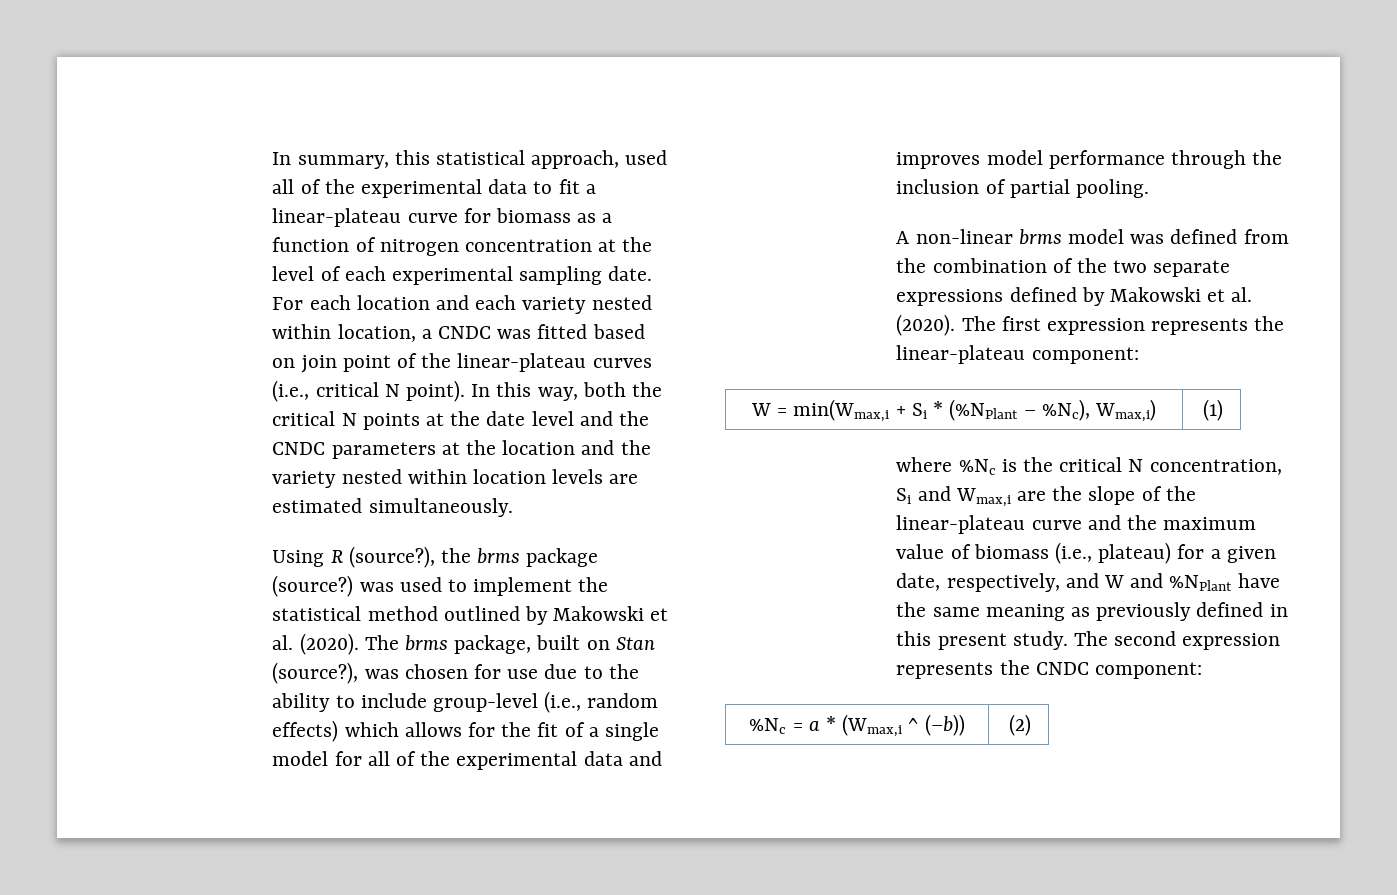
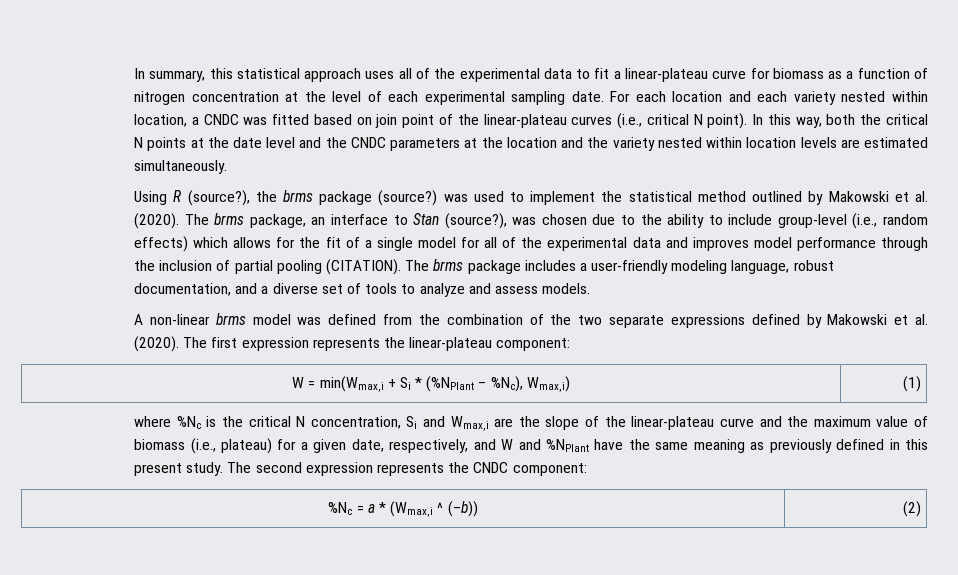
- In summary, this statistical approach, used all of the experimental data to fit a linear-plateau curve for biomass as a function of nitrogen concentration at the level of each experimental sampling date.
+ In summary, this statistical approach uses all of the experimental data to fit a linear-plateau curve for biomass as a function of nitrogen concentration at the level of each experimental sampling date.
- The brms package, built on Stan (source?), was chosen for use due to the ability to include group-level (i.e., random effects) which allows for the fit of a single model for all of the experimental data and improves model performance through the inclusion of partial pooling.
+ The brms package, an interface to Stan (source?), was chosen due to the ability to include group-level (i.e., random effects) which allows for the fit of a single model for all of the experimental data and improves model performance through the inclusion of partial pooling (CITATION). The brms package includes a user-friendly modeling language, robust documentation, and a diverse set of tools to analyze and assess models.

